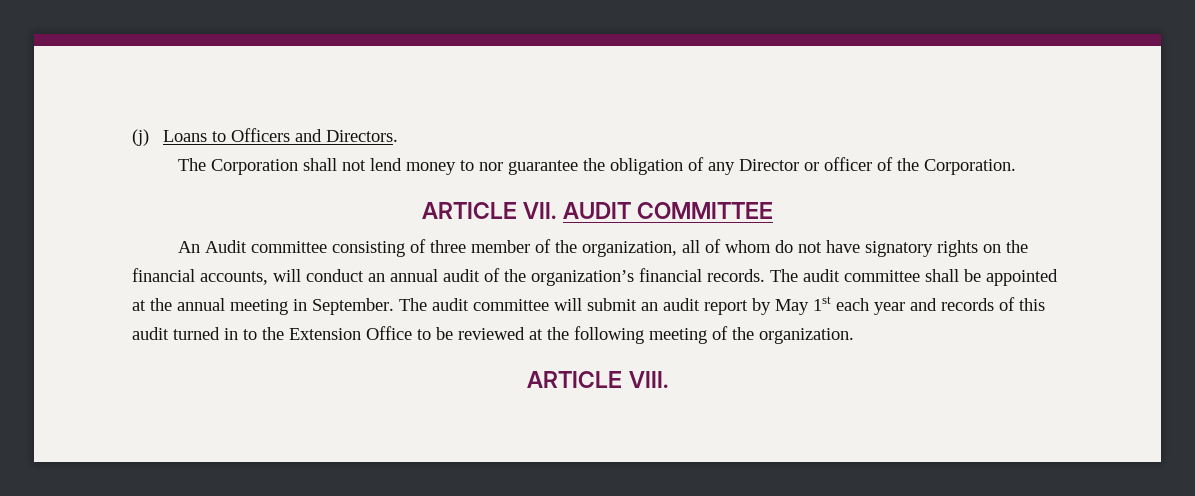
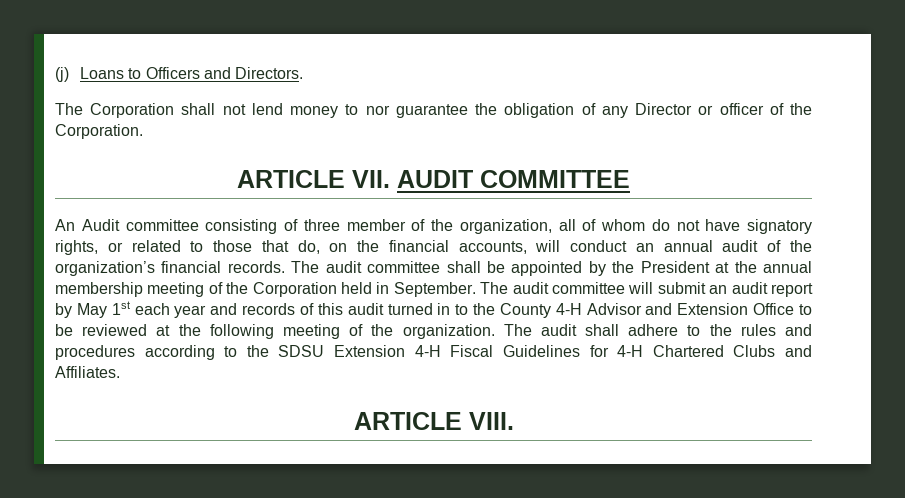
- An Audit committee consisting of three member of the organization, all of whom do not have signatory rights on the financial accounts, will conduct an annual audit of the organization’s financial records.
+ An Audit committee consisting of three member of the organization, all of whom do not have signatory rights, or related to those that do, on the financial accounts, will conduct an annual audit of the organization’s financial records.
- The audit committee shall be appointed at the annual meeting in September.
+ The audit committee shall be appointed by the President at the annual membership meeting of the Corporation held in September.
- The audit committee will submit an audit report by May 1st each year and records of this audit turned in to the Extension Office to be reviewed at the following meeting of the organization.
+ The audit committee will submit an audit report by May 1st each year and records of this audit turned in to the County 4-H Advisor and Extension Office to be reviewed at the following meeting of the organization. The audit shall adhere to the rules and procedures according to the SDSU Extension 4-H Fiscal Guidelines for 4-H Chartered Clubs and Affiliates.

